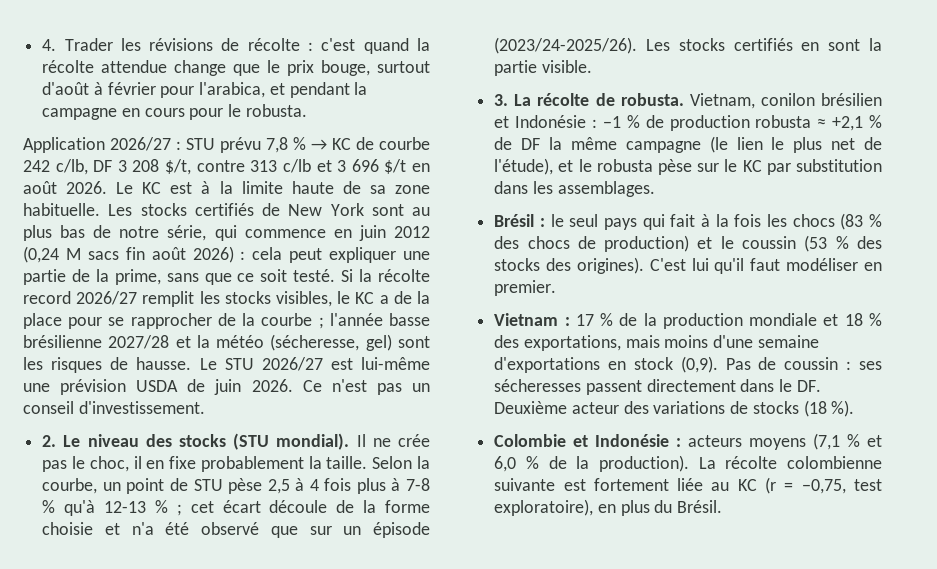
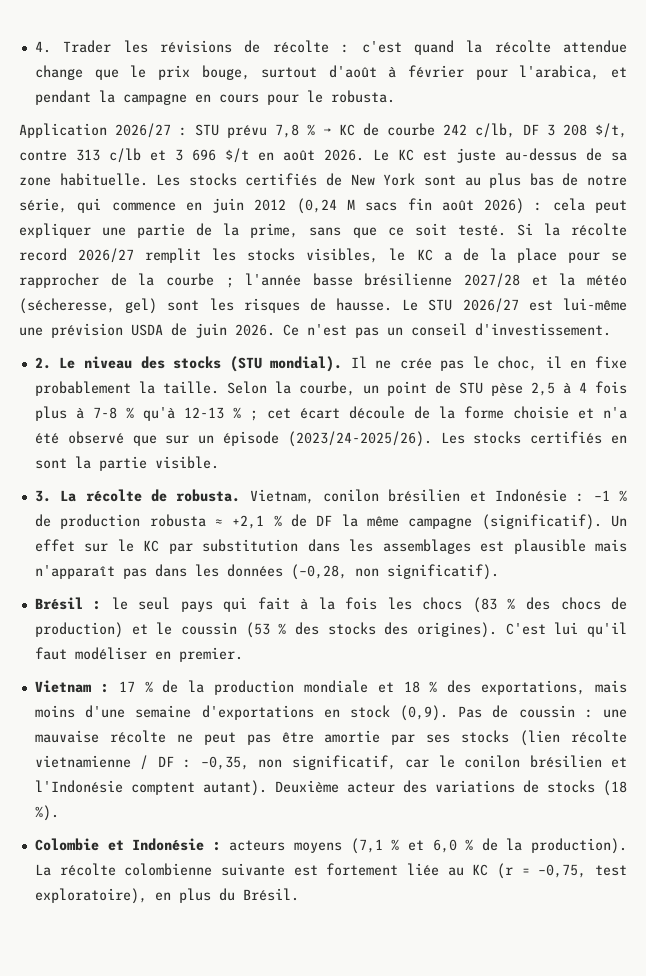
- Le KC est à la limite haute de sa zone habituelle.
+ Le KC est juste au-dessus de sa zone habituelle.
- Vietnam, conilon brésilien et Indonésie : −1 % de production robusta ≈ +2,1 % de DF la même campagne (le lien le plus net de l'étude), et le robusta pèse sur le KC par substitution dans les assemblages.
+ Vietnam, conilon brésilien et Indonésie : −1 % de production robusta ≈ +2,1 % de DF la même campagne (significatif). Un effet sur le KC par substitution dans les assemblages est plausible mais n'apparaît pas dans les données (−0,28, non significatif).
- Pas de coussin : ses sécheresses passent directement dans le DF. Deuxième acteur des variations de stocks (18 %).
+ Pas de coussin : une mauvaise récolte ne peut pas être amortie par ses stocks (lien récolte vietnamienne / DF : −0,35, non significatif, car le conilon brésilien et l'Indonésie comptent autant). Deuxième acteur des variations de stocks (18 %).

